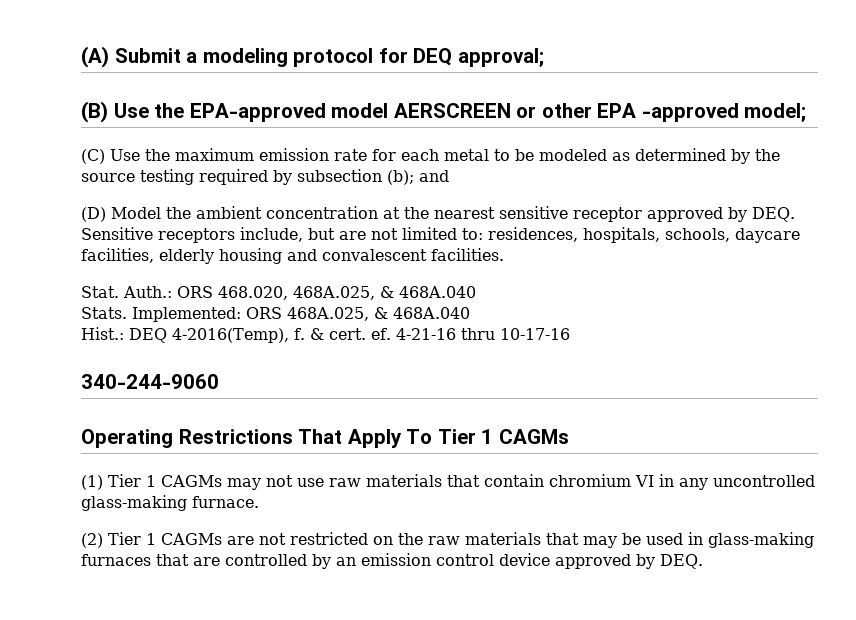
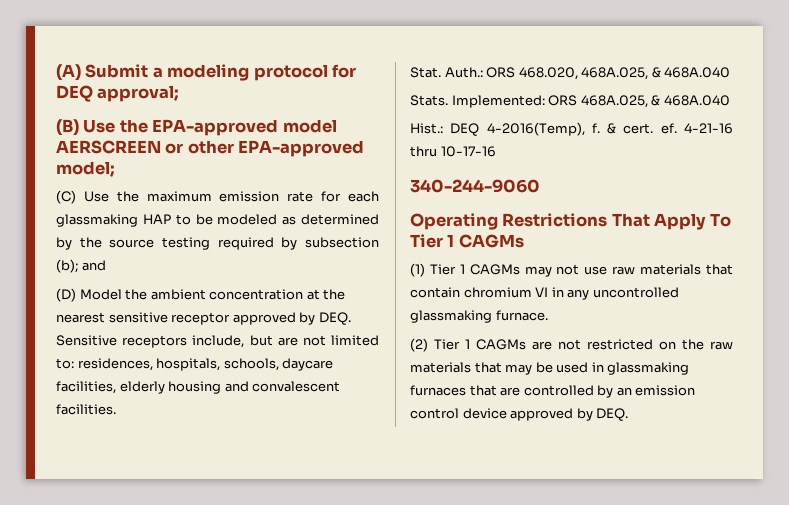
- (B) Use the EPA-approved model AERSCREEN or other EPA -approved model;
+ (B) Use the EPA-approved model AERSCREEN or other EPA-approved model;
- (C) Use the maximum emission rate for each metal to be modeled as determined by the source testing required by subsection (b); and
+ (C) Use the maximum emission rate for each glassmaking HAP to be modeled as determined by the source testing required by subsection (b); and
- (1) Tier 1 CAGMs may not use raw materials that contain chromium VI in any uncontrolled glass-making furnace.
+ (1) Tier 1 CAGMs may not use raw materials that contain chromium VI in any uncontrolled glassmaking furnace.
- (2) Tier 1 CAGMs are not restricted on the raw materials that may be used in glass-making furnaces that are controlled by an emission control device approved by DEQ.
+ (2) Tier 1 CAGMs are not restricted on the raw materials that may be used in glassmaking furnaces that are controlled by an emission control device approved by DEQ.

